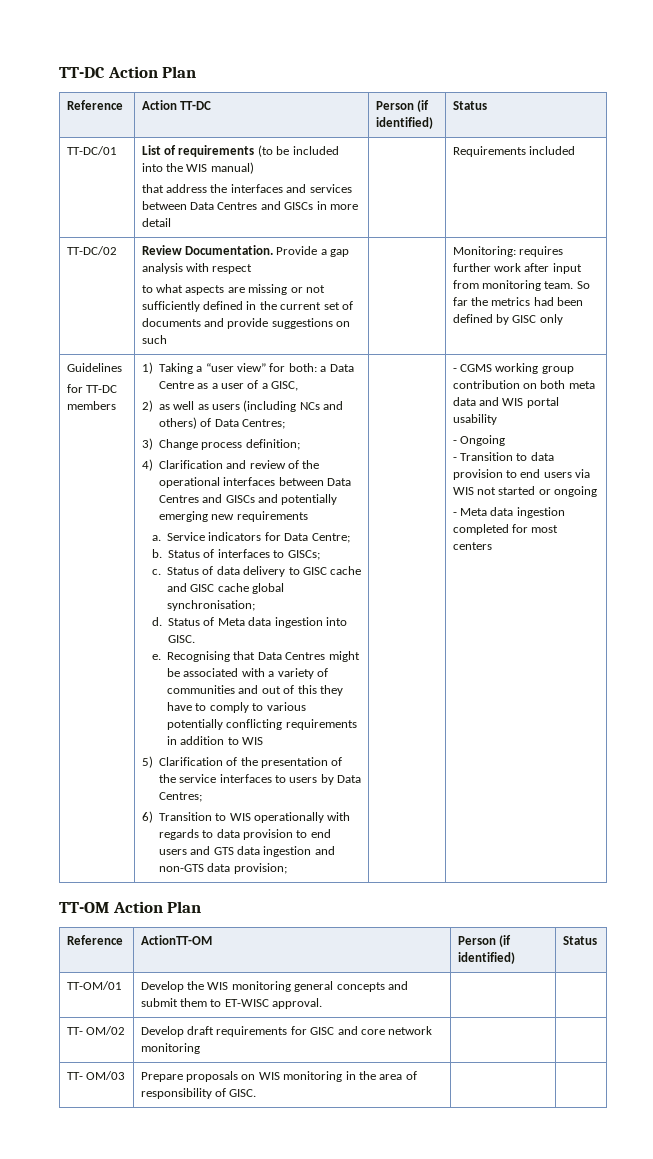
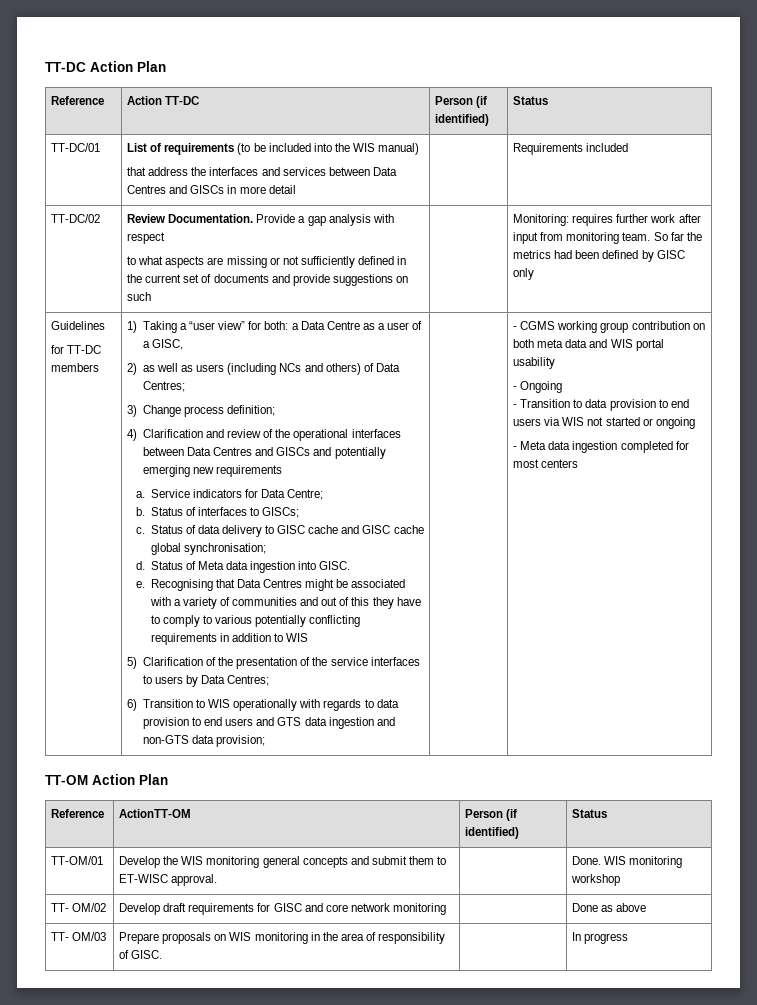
- TT-OM/01 | Develop the WIS monitoring general concepts and submit them to ET-WISC approval. | |
+ TT-OM/01 | Develop the WIS monitoring general concepts and submit them to ET-WISC approval. | | Done. WIS monitoring workshop
- TT- OM/02 | Develop draft requirements for GISC and core network monitoring | |
+ TT- OM/02 | Develop draft requirements for GISC and core network monitoring | | Done as above
- TT- OM/03 | Prepare proposals on WIS monitoring in the area of responsibility of GISC. | |
+ TT- OM/03 | Prepare proposals on WIS monitoring in the area of responsibility of GISC. | | In progress

